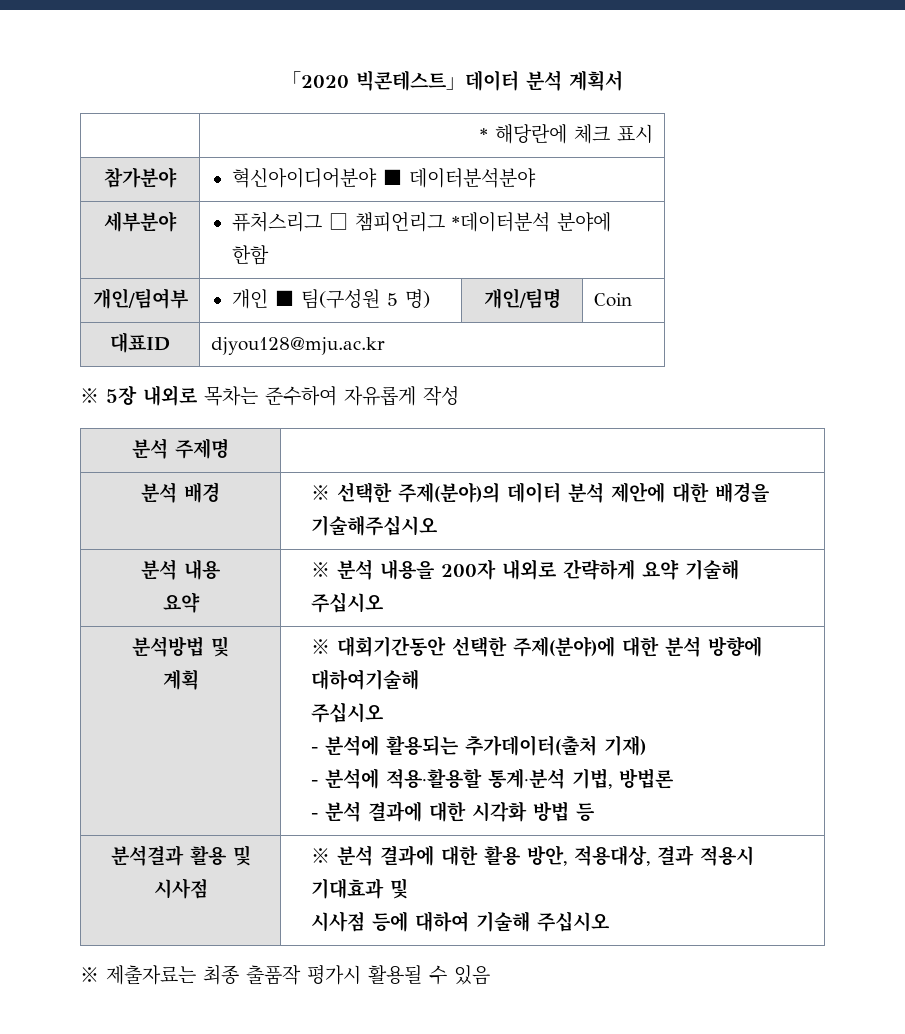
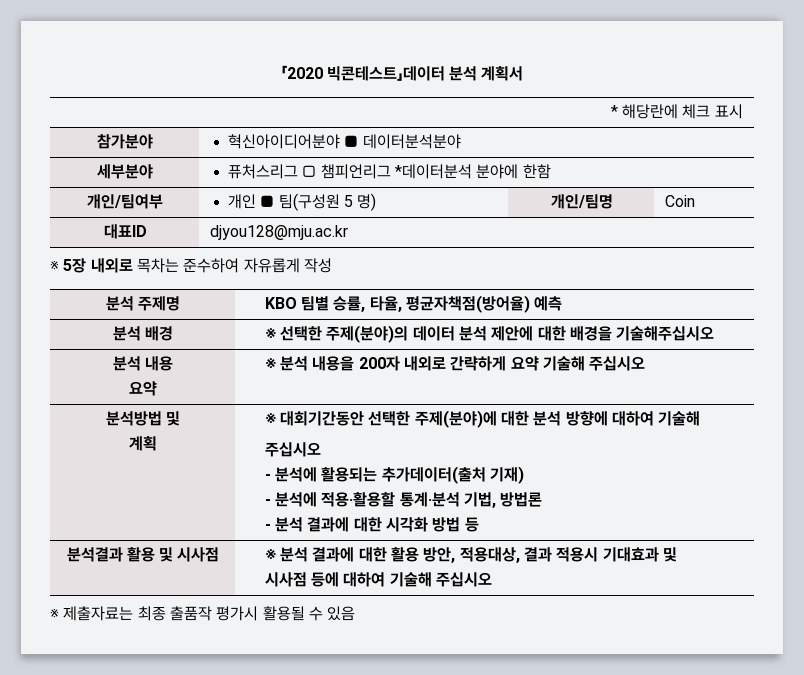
- 분석 주제명 |
+ 분석 주제명 | KBO 팀별 승률, 타율, 평균자책점(방어율) 예측
  분석방법 및
- 계획 | ※ 대회기간동안 선택한 주제(분야)에 대한 분석 방향에 대하여기술해
+ 계획 | ※ 대회기간동안 선택한 주제(분야)에 대한 분석 방향에 대하여 기술해

